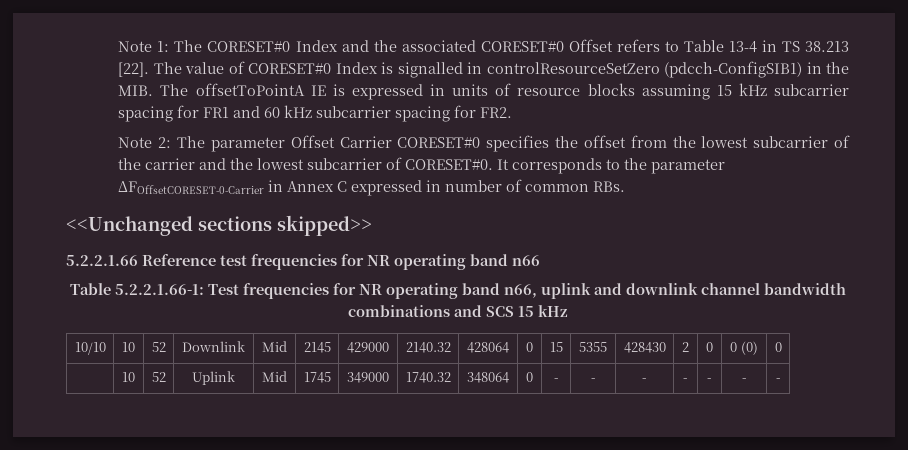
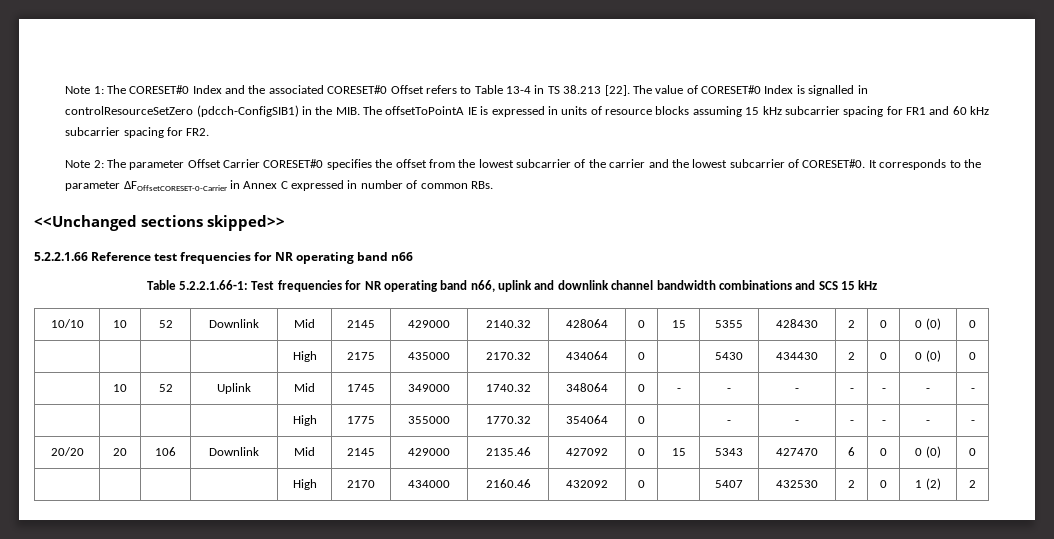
+ | | | | High | 2175 | 435000 | 2170.32 | 434064 | 0 | | 5430 | 434430 | 2 | 0 | 0 (0) | 0
+ | | | | High | 1775 | 355000 | 1770.32 | 354064 | 0 | | - | - | - | - | - | -
+ 20/20 | 20 | 106 | Downlink | Mid | 2145 | 429000 | 2135.46 | 427092 | 0 | 15 | 5343 | 427470 | 6 | 0 | 0 (0) | 0
+ | | | | High | 2170 | 434000 | 2160.46 | 432092 | 0 | | 5407 | 432530 | 2 | 0 | 1 (2) | 2

